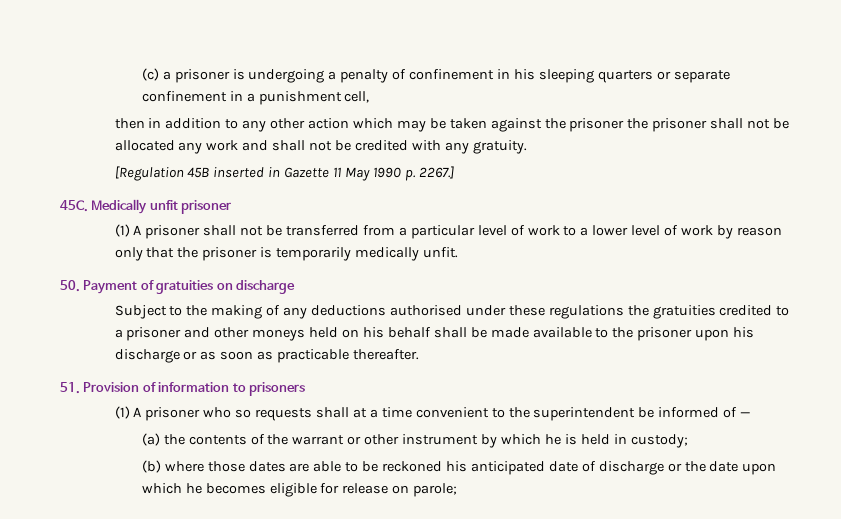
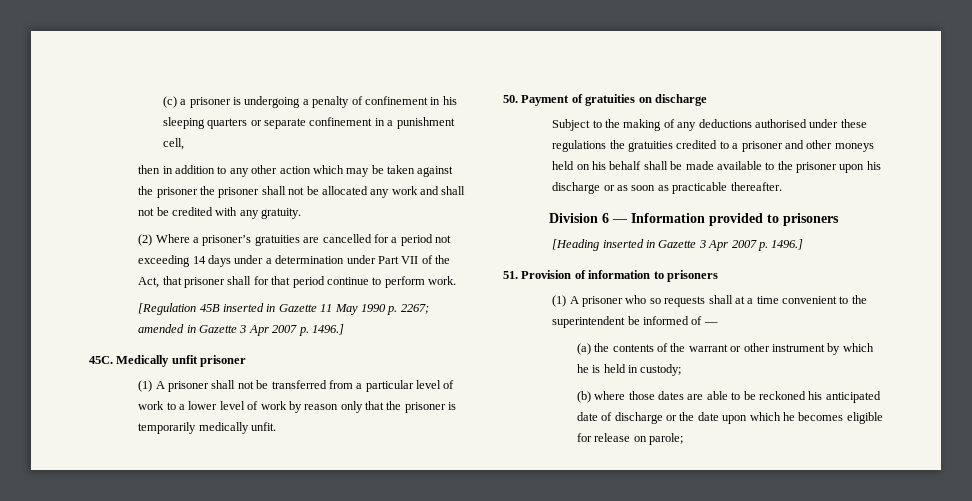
+ (2) Where a prisoner’s gratuities are cancelled for a period not exceeding 14 days under a determination under Part VII of the Act, that prisoner shall for that period continue to perform work.
- [Regulation 45B inserted in Gazette 11 May 1990 p. 2267.]
+ [Regulation 45B inserted in Gazette 11 May 1990 p. 2267; amended in Gazette 3 Apr 2007 p. 1496.]
+ Division 6 — Information provided to prisoners
+ [Heading inserted in Gazette 3 Apr 2007 p. 1496.]

